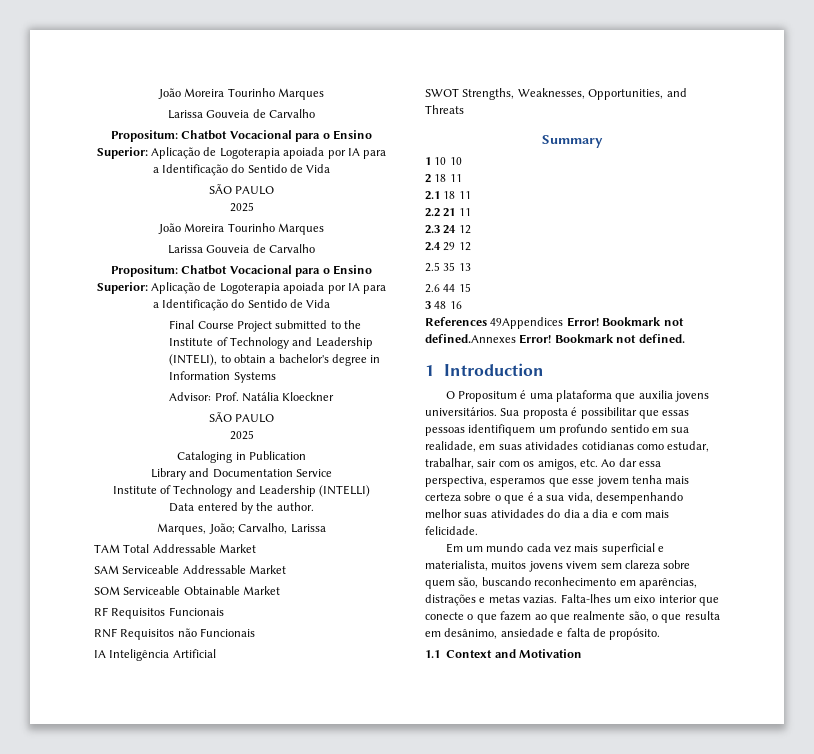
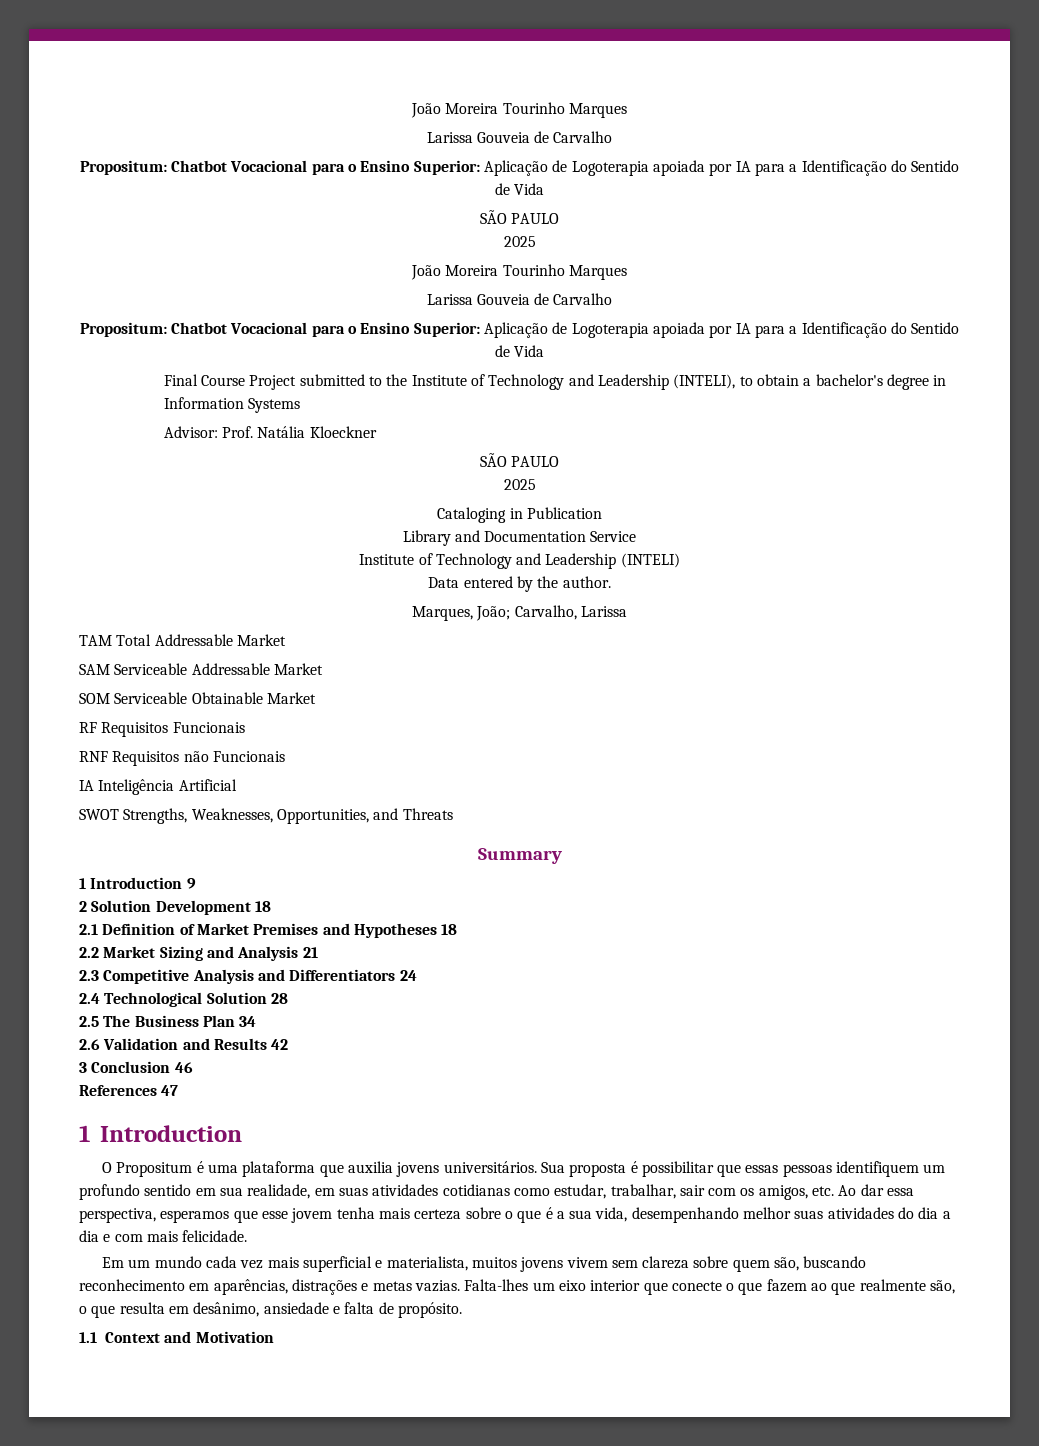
- Institute of Technology and Leadership (INTELLI)
+ Institute of Technology and Leadership (INTELI)
- 1 10 10
+ 1 Introduction 9
- 2 18 11
+ 2 Solution Development 18
- 2.1 18 11
+ 2.1 Definition of Market Premises and Hypotheses 18
- 2.2 21 11
+ 2.2 Market Sizing and Analysis 21
- 2.3 24 12
+ 2.3 Competitive Analysis and Differentiators 24
- 2.4 29 12
- 2.5 35 13
- 2.6 44 15
+ 2.4 Technological Solution 28
+ 2.5 The Business Plan 34
+ 2.6 Validation and Results 42
- 3 48 16
+ 3 Conclusion 46
- References 49Appendices Error! Bookmark not defined.Annexes Error! Bookmark not defined.
+ References 47

